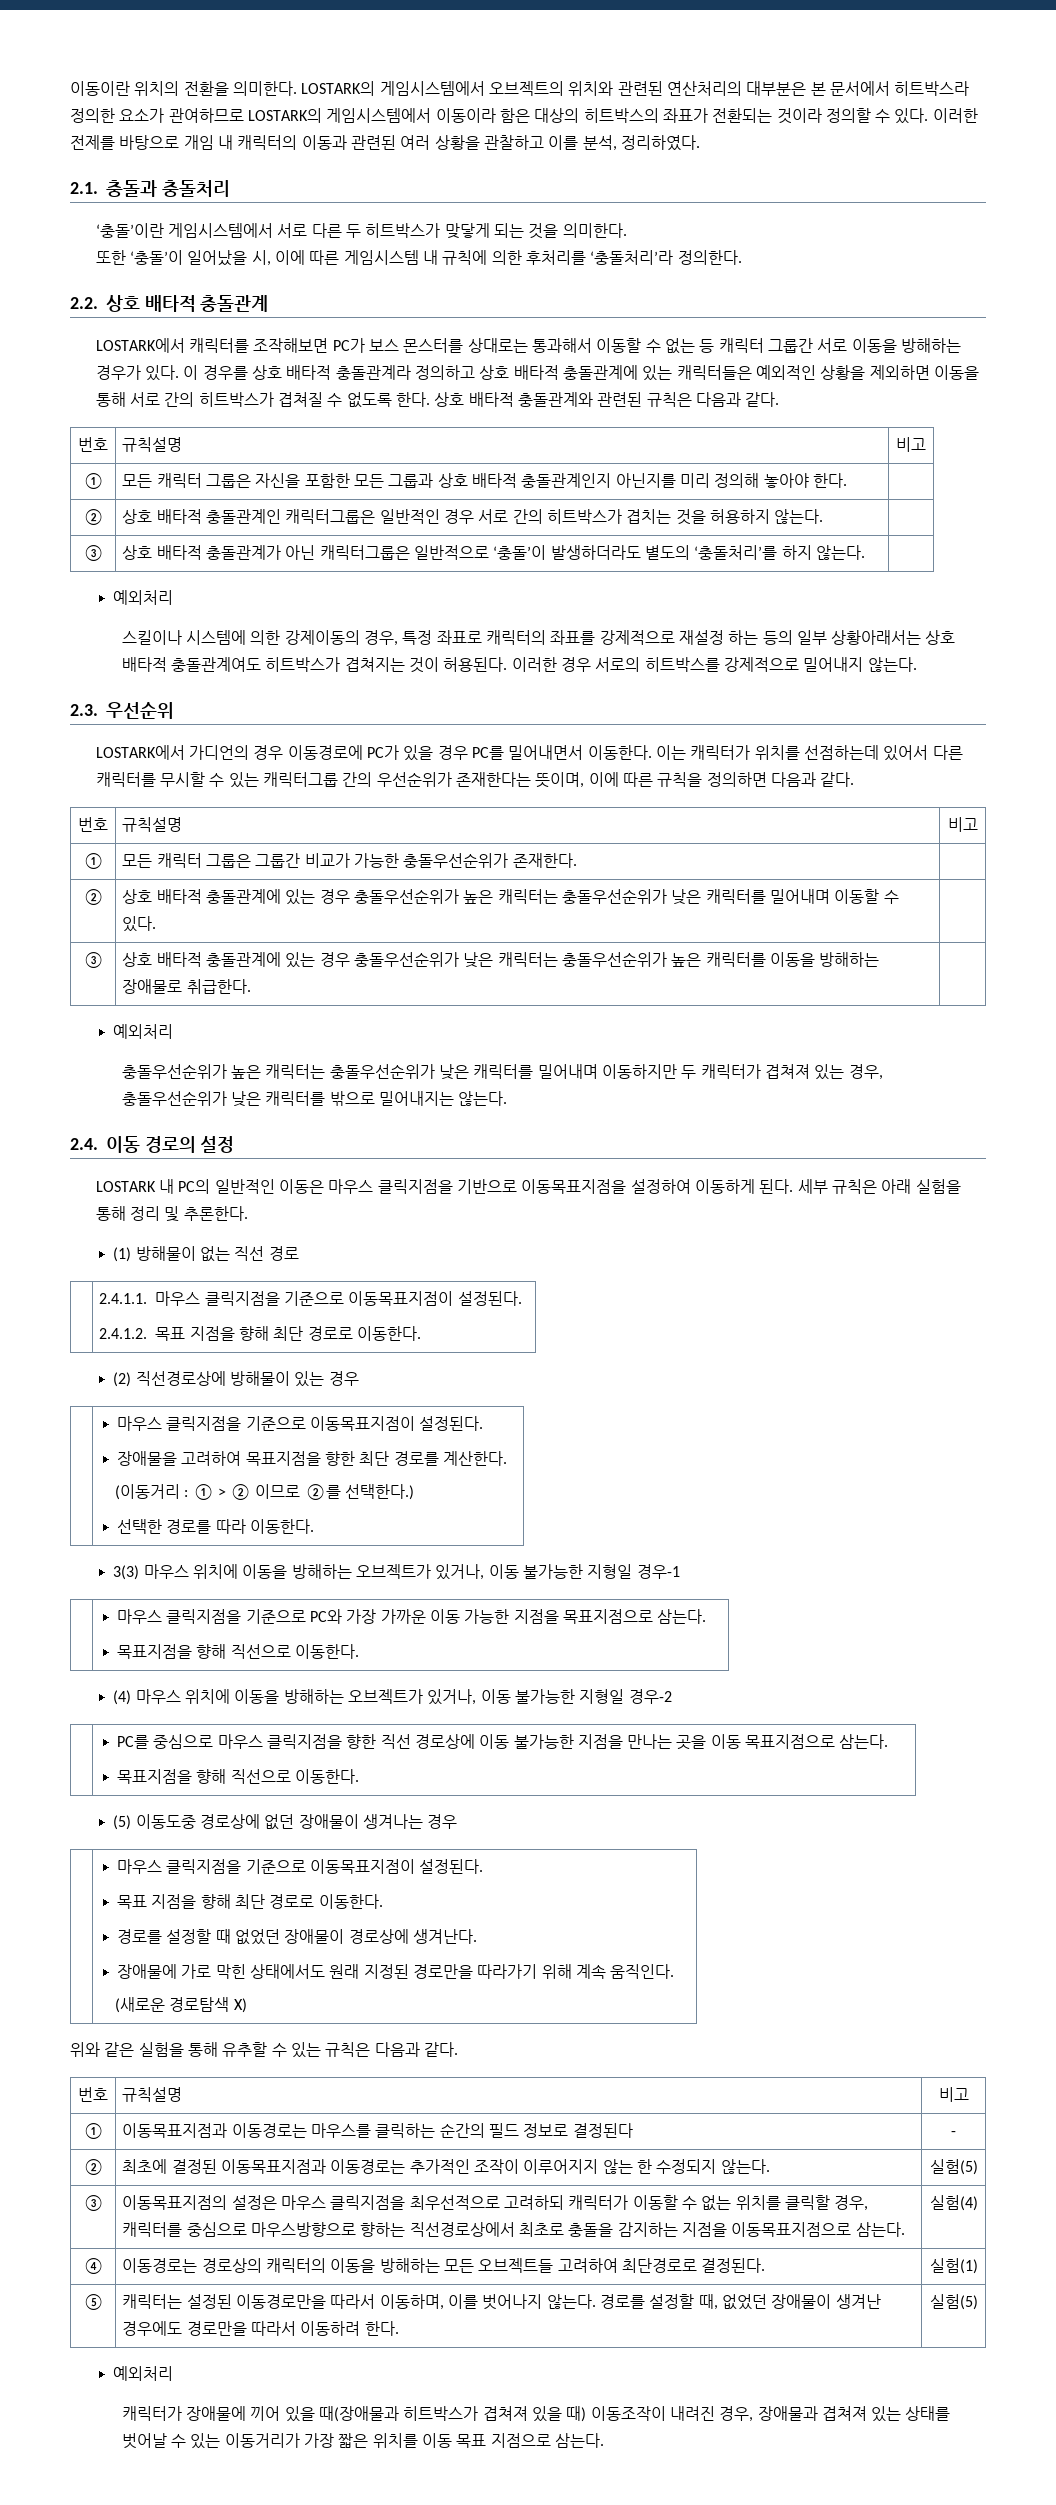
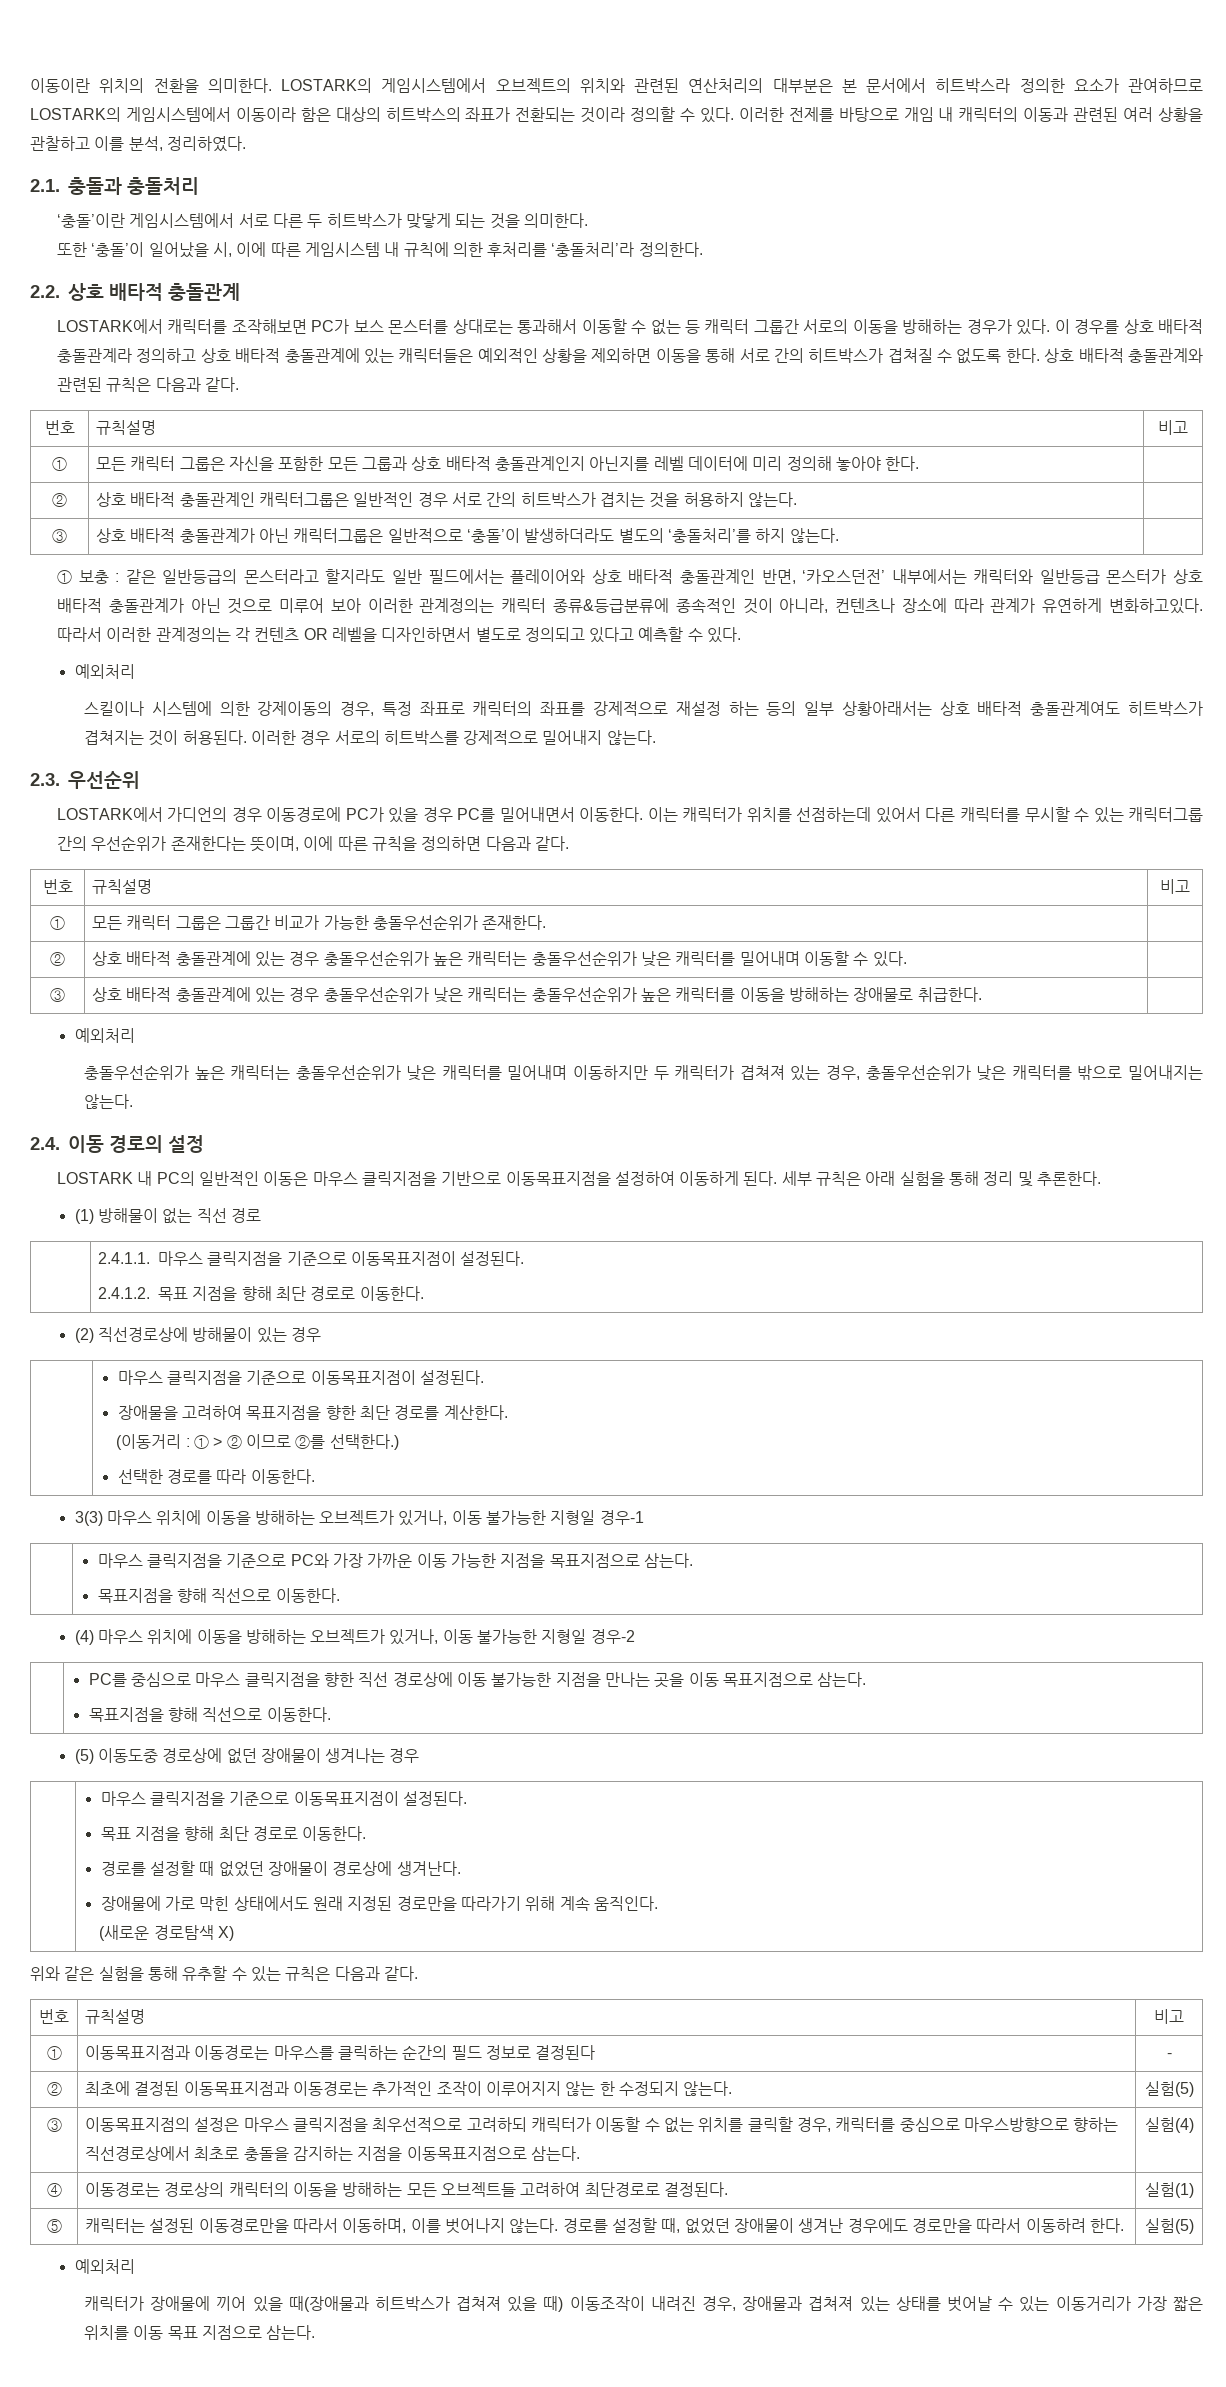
- LOSTARK에서 캐릭터를 조작해보면 PC가 보스 몬스터를 상대로는 통과해서 이동할 수 없는 등 캐릭터 그룹간 서로 이동을 방해하는 경우가 있다.
+ LOSTARK에서 캐릭터를 조작해보면 PC가 보스 몬스터를 상대로는 통과해서 이동할 수 없는 등 캐릭터 그룹간 서로의 이동을 방해하는 경우가 있다.
- ① | 모든 캐릭터 그룹은 자신을 포함한 모든 그룹과 상호 배타적 충돌관계인지 아닌지를 미리 정의해 놓아야 한다. |
+ ① | 모든 캐릭터 그룹은 자신을 포함한 모든 그룹과 상호 배타적 충돌관계인지 아닌지를 레벨 데이터에 미리 정의해 놓아야 한다. |
+ ① 보충 : 같은 일반등급의 몬스터라고 할지라도 일반 필드에서는 플레이어와 상호 배타적 충돌관계인 반면, ‘카오스던전’ 내부에서는 캐릭터와 일반등급 몬스터가 상호 배타적 충돌관계가 아닌 것으로 미루어 보아 이러한 관계정의는 캐릭터 종류&등급분류에 종속적인 것이 아니라, 컨텐츠나 장소에 따라 관계가 유연하게 변화하고있다. 따라서 이러한 관계정의는 각 컨텐츠 OR 레벨을 디자인하면서 별도로 정의되고 있다고 예측할 수 있다.

